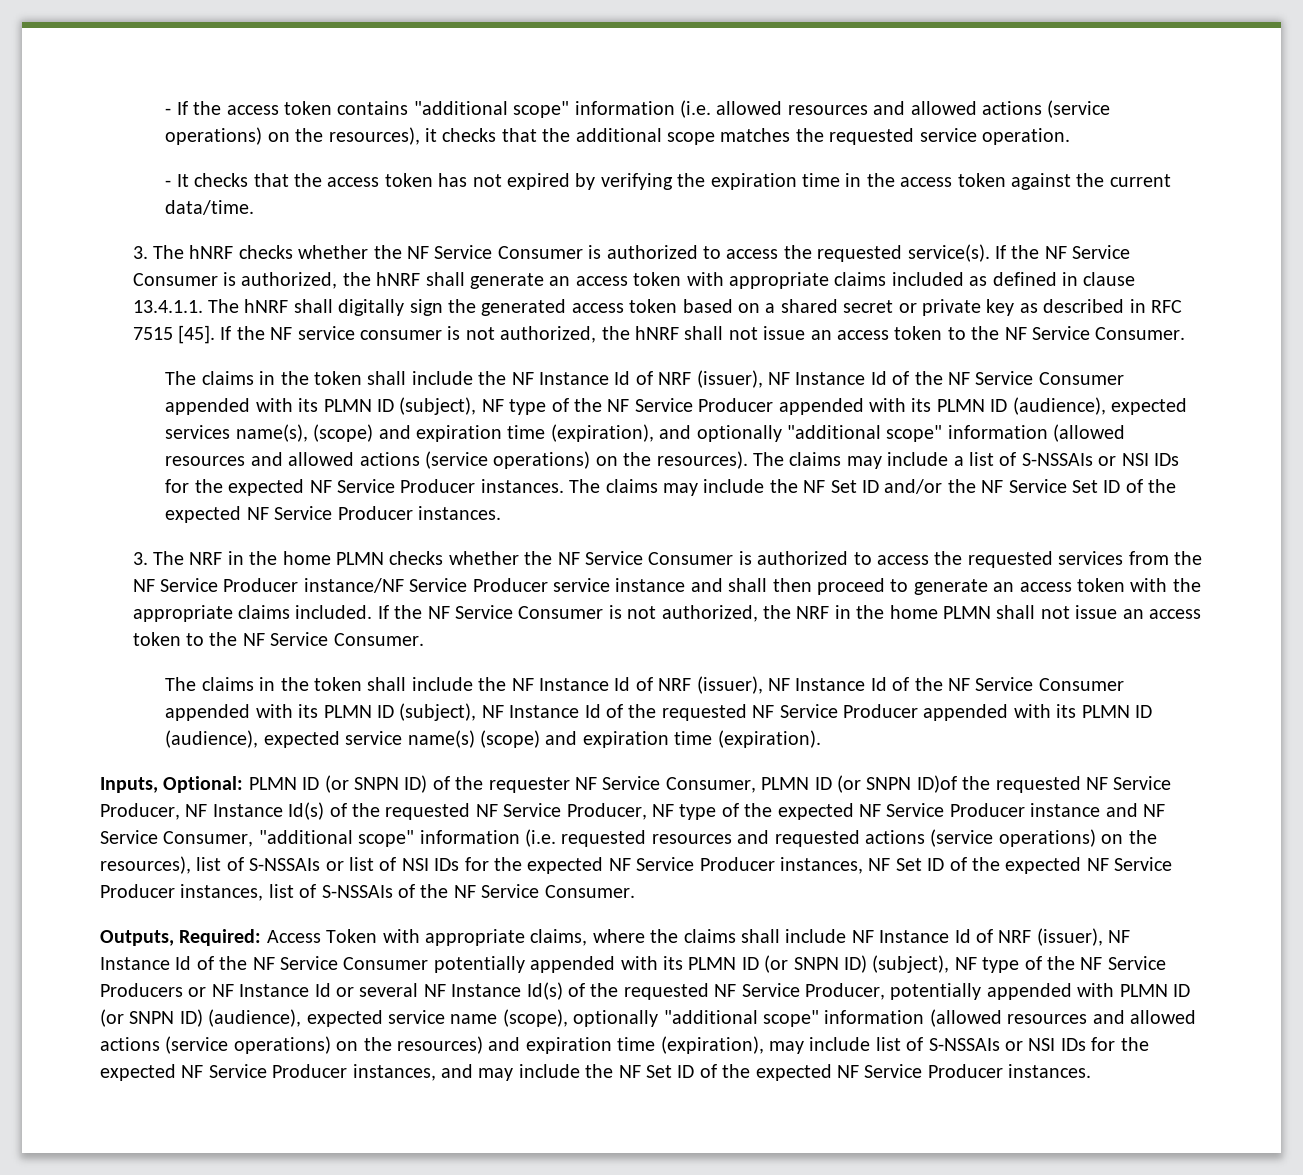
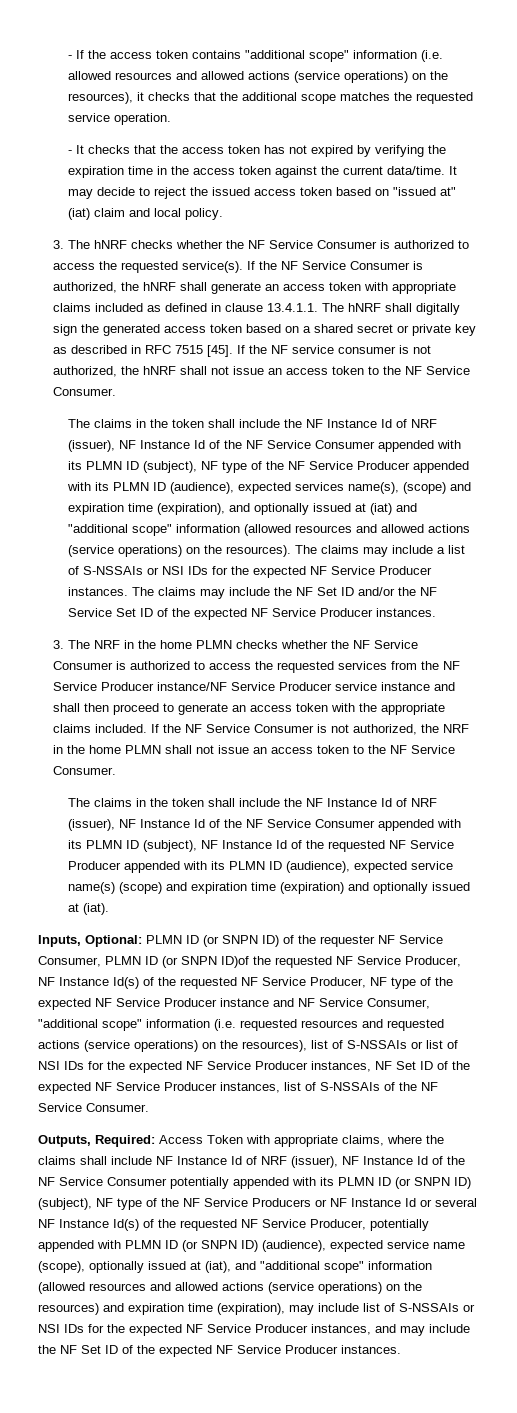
+ It may decide to reject the issued access token based on "issued at" (iat) claim and local policy.
- The claims in the token shall include the NF Instance Id of NRF (issuer), NF Instance Id of the NF Service Consumer appended with its PLMN ID (subject), NF type of the NF Service Producer appended with its PLMN ID (audience), expected services name(s), (scope) and expiration time (expiration), and optionally "additional scope" information (allowed resources and allowed actions (service operations) on the resources).
+ The claims in the token shall include the NF Instance Id of NRF (issuer), NF Instance Id of the NF Service Consumer appended with its PLMN ID (subject), NF type of the NF Service Producer appended with its PLMN ID (audience), expected services name(s), (scope) and expiration time (expiration), and optionally issued at (iat) and "additional scope" information (allowed resources and allowed actions (service operations) on the resources).
- The claims in the token shall include the NF Instance Id of NRF (issuer), NF Instance Id of the NF Service Consumer appended with its PLMN ID (subject), NF Instance Id of the requested NF Service Producer appended with its PLMN ID (audience), expected service name(s) (scope) and expiration time (expiration).
+ The claims in the token shall include the NF Instance Id of NRF (issuer), NF Instance Id of the NF Service Consumer appended with its PLMN ID (subject), NF Instance Id of the requested NF Service Producer appended with its PLMN ID (audience), expected service name(s) (scope) and expiration time (expiration) and optionally issued at (iat).
- Access Token with appropriate claims, where the claims shall include NF Instance Id of NRF (issuer), NF Instance Id of the NF Service Consumer potentially appended with its PLMN ID (or SNPN ID) (subject), NF type of the NF Service Producers or NF Instance Id or several NF Instance Id(s) of the requested NF Service Producer, potentially appended with PLMN ID (or SNPN ID) (audience), expected service name (scope), optionally "additional scope" information (allowed resources and allowed actions (service operations) on the resources) and expiration time (expiration), may include list of S-NSSAIs or NSI IDs for the expected NF Service Producer instances, and may include the NF Set ID of the expected NF Service Producer instances.
+ Access Token with appropriate claims, where the claims shall include NF Instance Id of NRF (issuer), NF Instance Id of the NF Service Consumer potentially appended with its PLMN ID (or SNPN ID) (subject), NF type of the NF Service Producers or NF Instance Id or several NF Instance Id(s) of the requested NF Service Producer, potentially appended with PLMN ID (or SNPN ID) (audience), expected service name (scope), optionally issued at (iat), and "additional scope" information (allowed resources and allowed actions (service operations) on the resources) and expiration time (expiration), may include list of S-NSSAIs or NSI IDs for the expected NF Service Producer instances, and may include the NF Set ID of the expected NF Service Producer instances.

